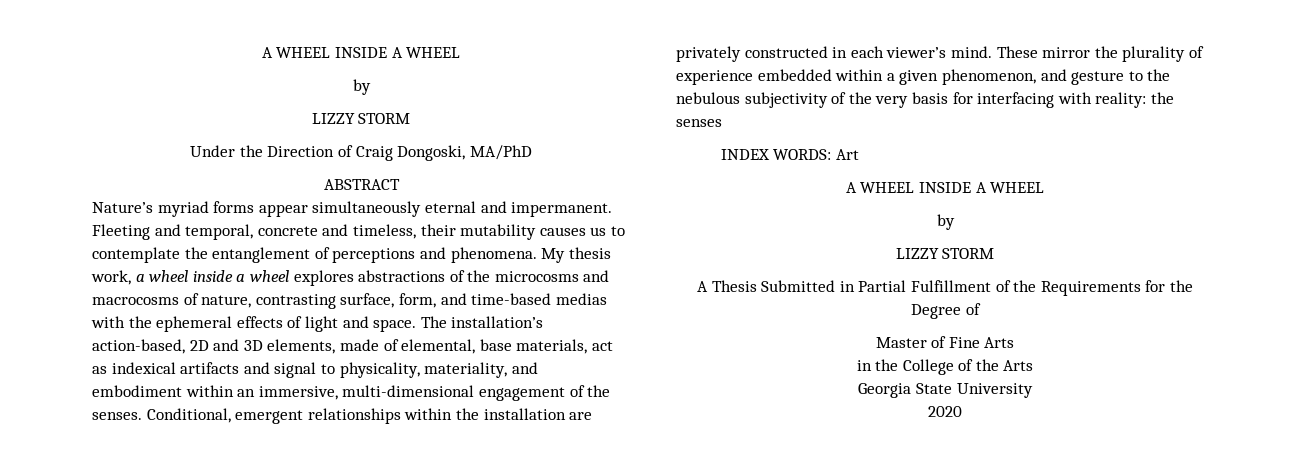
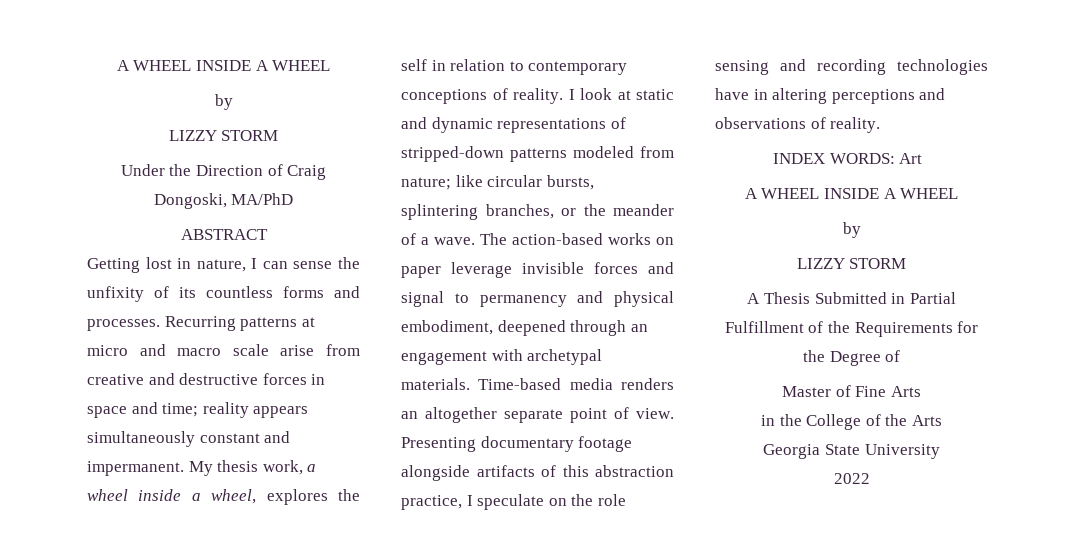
- Nature’s myriad forms appear simultaneously eternal and impermanent. Fleeting and temporal, concrete and timeless, their mutability causes us to contemplate the entanglement of perceptions and phenomena.
+ Getting lost in nature, I can sense the unfixity of its countless forms and processes. Recurring patterns at micro and macro scale arise from creative and destructive forces in space and time; reality appears simultaneously constant and impermanent.
- My thesis work, a wheel inside a wheel explores abstractions of the microcosms and macrocosms of nature, contrasting surface, form, and time-based medias with the ephemeral effects of light and space. The installation’s action-based, 2D and 3D elements, made of elemental, base materials, act as indexical artifacts and signal to physicality, materiality, and embodiment within an immersive, multi-dimensional engagement of the senses. Conditional, emergent relationships within the installation are privately constructed in each viewer’s mind. These mirror the plurality of experience embedded within a given phenomenon, and gesture to the nebulous subjectivity of the very basis for interfacing with reality: the senses
+ My thesis work, a wheel inside a wheel, explores the self in relation to contemporary conceptions of reality. I look at static and dynamic representations of stripped-down patterns modeled from nature; like circular bursts, splintering branches, or the meander of a wave. The action-based works on paper leverage invisible forces and signal to permanency and physical embodiment, deepened through an engagement with archetypal materials. Time-based media renders an altogether separate point of view. Presenting documentary footage alongside artifacts of this abstraction practice, I speculate on the role sensing and recording technologies have in altering perceptions and observations of reality.
- 2020
+ 2022

